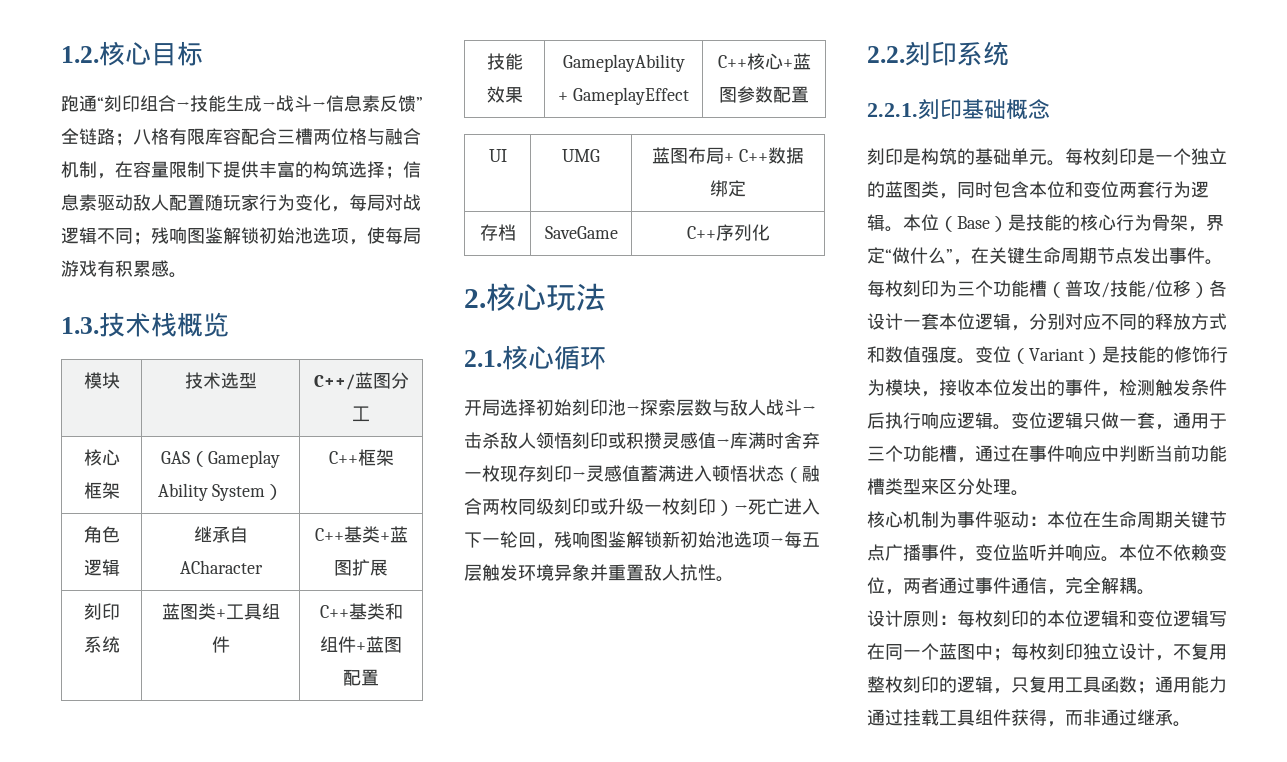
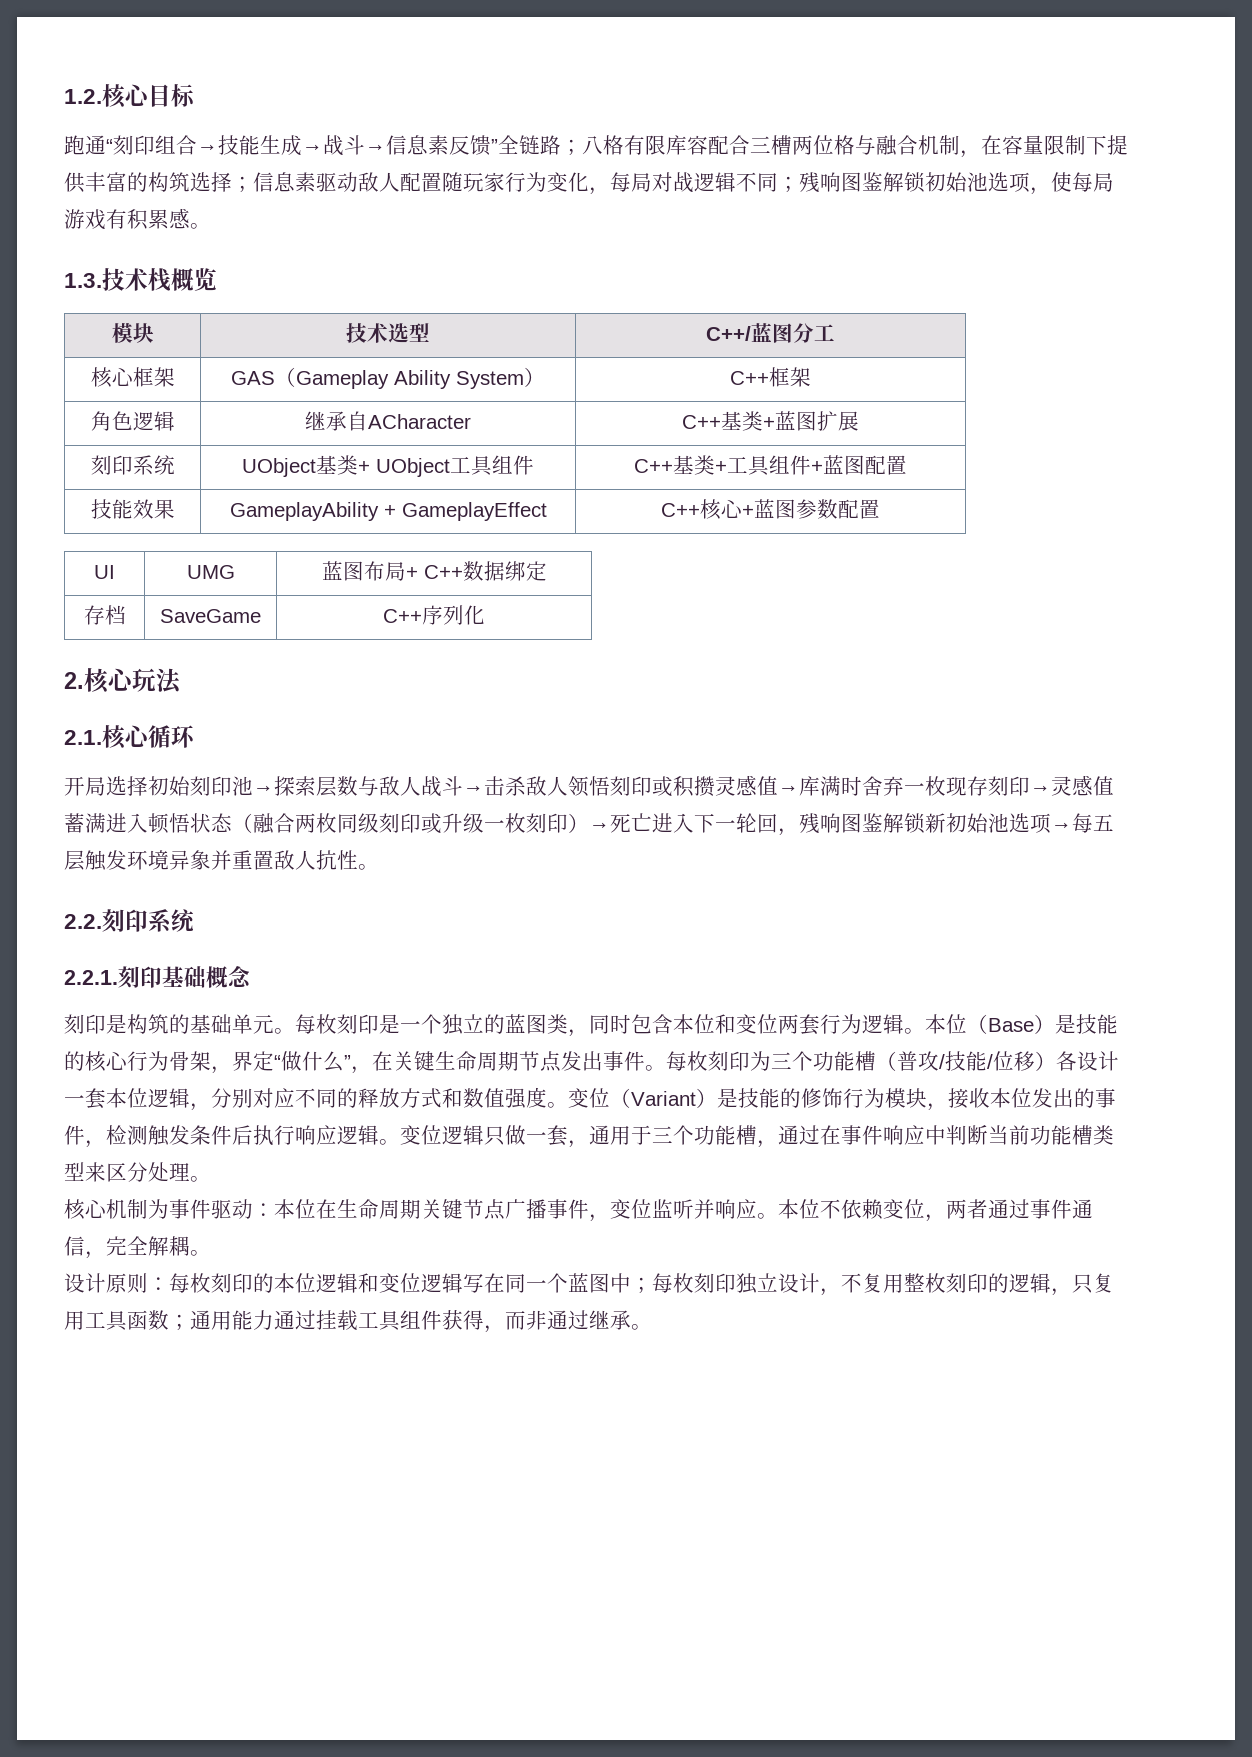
- 刻印系统 | 蓝图类+工具组件 | C++基类和组件+蓝图配置
+ 刻印系统 | UObject基类+ UObject工具组件 | C++基类+工具组件+蓝图配置

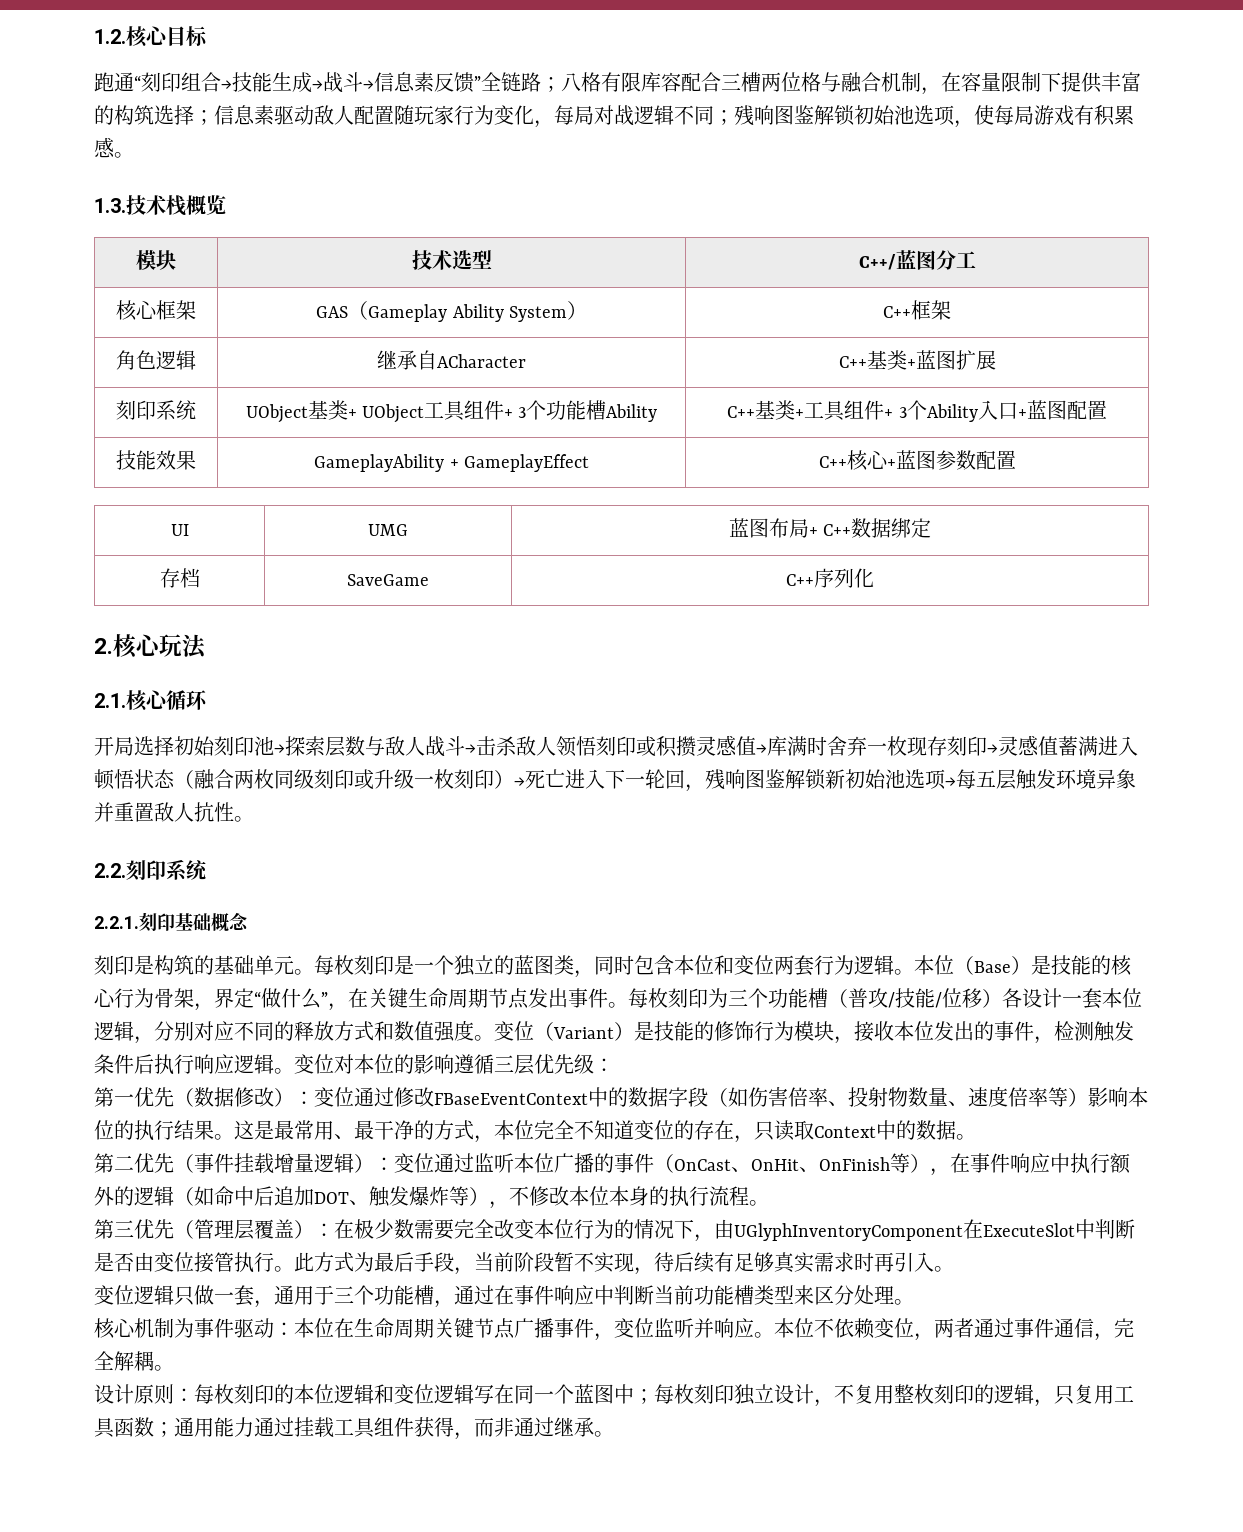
- 刻印系统 | UObject基类+ UObject工具组件 | C++基类+工具组件+蓝图配置
+ 刻印系统 | UObject基类+ UObject工具组件+ 3个功能槽Ability | C++基类+工具组件+ 3个Ability入口+蓝图配置
+ 变位对本位的影响遵循三层优先级：
+ 第一优先（数据修改）：变位通过修改FBaseEventContext中的数据字段（如伤害倍率、投射物数量、速度倍率等）影响本位的执行结果。这是最常用、最干净的方式，本位完全不知道变位的存在，只读取Context中的数据。
+ 第二优先（事件挂载增量逻辑）：变位通过监听本位广播的事件（OnCast、OnHit、OnFinish等），在事件响应中执行额外的逻辑（如命中后追加DOT、触发爆炸等），不修改本位本身的执行流程。
+ 第三优先（管理层覆盖）：在极少数需要完全改变本位行为的情况下，由UGlyphInventoryComponent在ExecuteSlot中判断是否由变位接管执行。此方式为最后手段，当前阶段暂不实现，待后续有足够真实需求时再引入。

